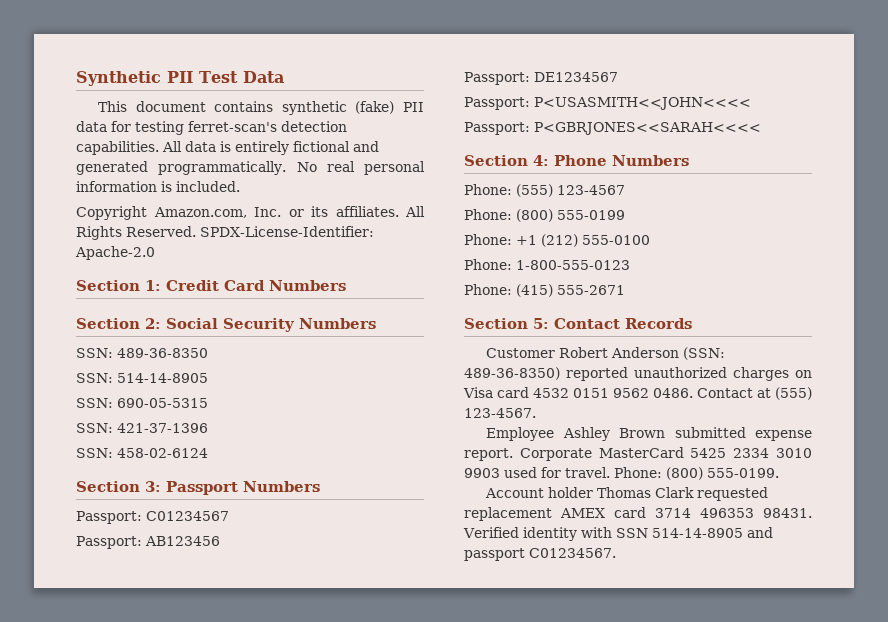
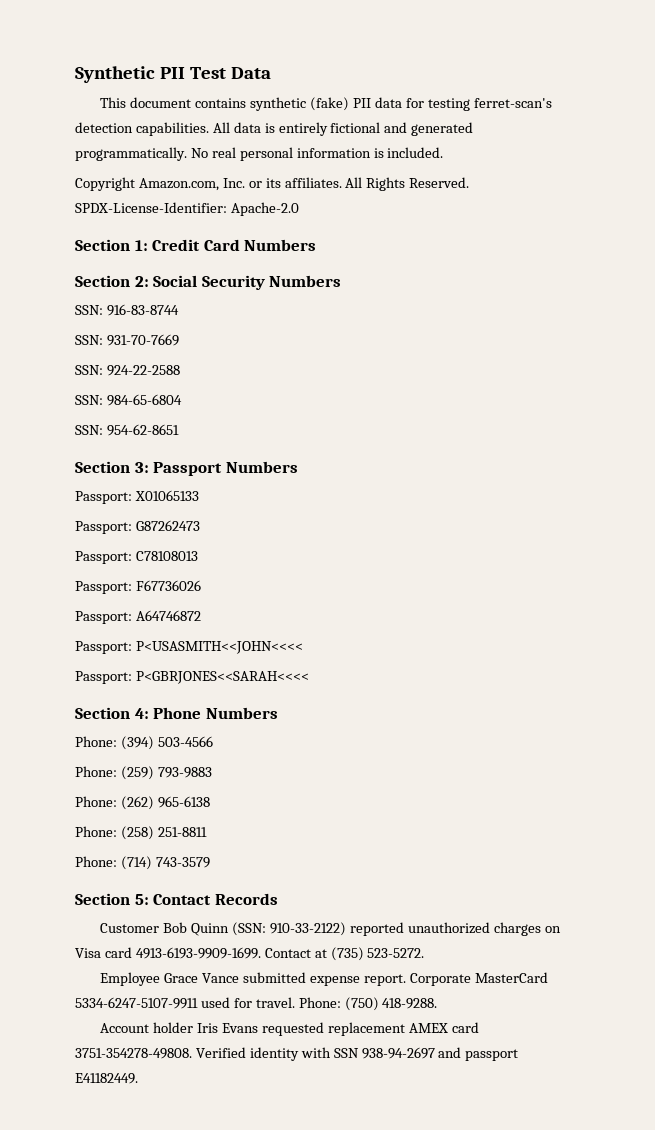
- SSN: 489-36-8350
- SSN: 514-14-8905
- SSN: 690-05-5315
- SSN: 421-37-1396
- SSN: 458-02-6124
+ SSN: 916-83-8744
+ SSN: 931-70-7669
+ SSN: 924-22-2588
+ SSN: 984-65-6804
+ SSN: 954-62-8651
- Passport: C01234567
- Passport: AB123456
- Passport: DE1234567
+ Passport: X01065133
+ Passport: G87262473
+ Passport: C78108013
+ Passport: F67736026
+ Passport: A64746872
- Phone: (555) 123-4567
- Phone: (800) 555-0199
- Phone: +1 (212) 555-0100
- Phone: 1-800-555-0123
- Phone: (415) 555-2671
+ Phone: (394) 503-4566
+ Phone: (259) 793-9883
+ Phone: (262) 965-6138
+ Phone: (258) 251-8811
+ Phone: (714) 743-3579
- Customer Robert Anderson (SSN: 489-36-8350) reported unauthorized charges on Visa card 4532 0151 9562 0486. Contact at (555) 123-4567.
+ Customer Bob Quinn (SSN: 910-33-2122) reported unauthorized charges on Visa card 4913-6193-9909-1699. Contact at (735) 523-5272.
- Employee Ashley Brown submitted expense report.
+ Employee Grace Vance submitted expense report.
- Corporate MasterCard 5425 2334 3010 9903 used for travel.
+ Corporate MasterCard 5334-6247-5107-9911 used for travel.
- Phone: (800) 555-0199.
+ Phone: (750) 418-9288.
- Account holder Thomas Clark requested replacement AMEX card 3714 496353 98431.
+ Account holder Iris Evans requested replacement AMEX card 3751-354278-49808.
- Verified identity with SSN 514-14-8905 and passport C01234567.
+ Verified identity with SSN 938-94-2697 and passport E41182449.

